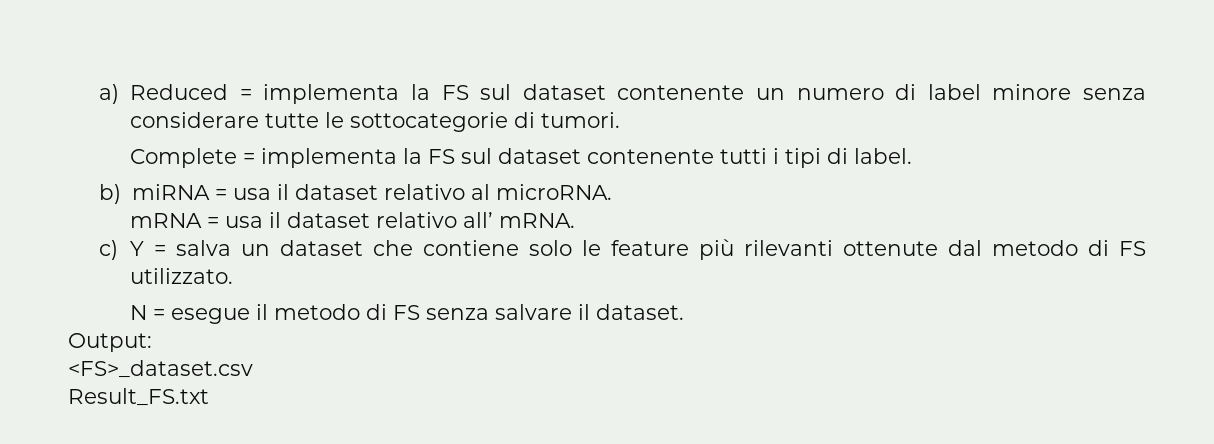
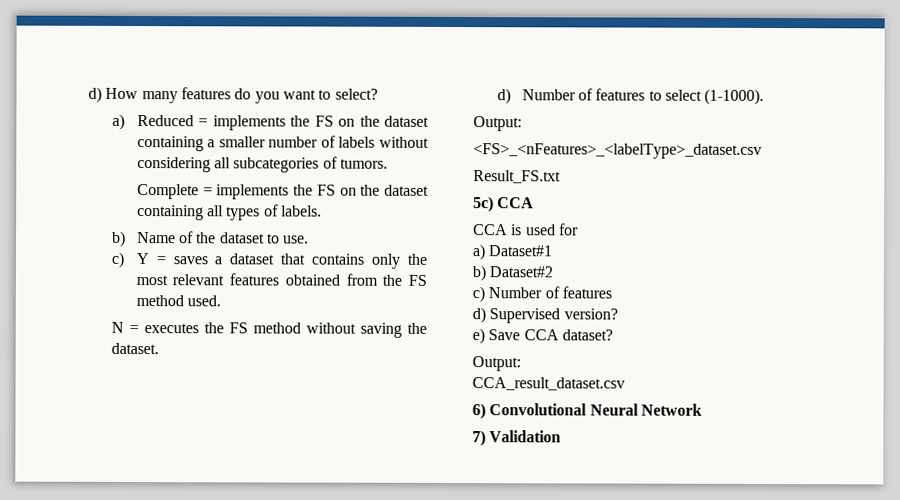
- a) Reduced = implementa la FS sul dataset contenente un numero di label minore senza considerare tutte le sottocategorie di tumori.
- Complete = implementa la FS sul dataset contenente tutti i tipi di label.
- b) miRNA = usa il dataset relativo al microRNA.
- mRNA = usa il dataset relativo all’ mRNA.
- c) Y = salva un dataset che contiene solo le feature più rilevanti ottenute dal metodo di FS utilizzato.
- N = esegue il metodo di FS senza salvare il dataset.
+ d) How many features do you want to select?
+ a) Reduced = implements the FS on the dataset containing a smaller number of labels without considering all subcategories of tumors.
+ Complete = implements the FS on the dataset containing all types of labels.
+ b) Name of the dataset to use.
+ c) Y = saves a dataset that contains only the most relevant features obtained from the FS method used.
+ N = executes the FS method without saving the dataset.
+ d) Number of features to select (1-1000).
  Output:
- <FS>_dataset.csv
+ <FS>_<nFeatures>_<labelType>_dataset.csv
+ 5c) CCA
+ CCA is used for
+ a) Dataset#1
+ b) Dataset#2
+ c) Number of features
+ d) Supervised version?
+ e) Save CCA dataset?
+ Output:
+ CCA_result_dataset.csv
+ 6) Convolutional Neural Network
+ 7) Validation

